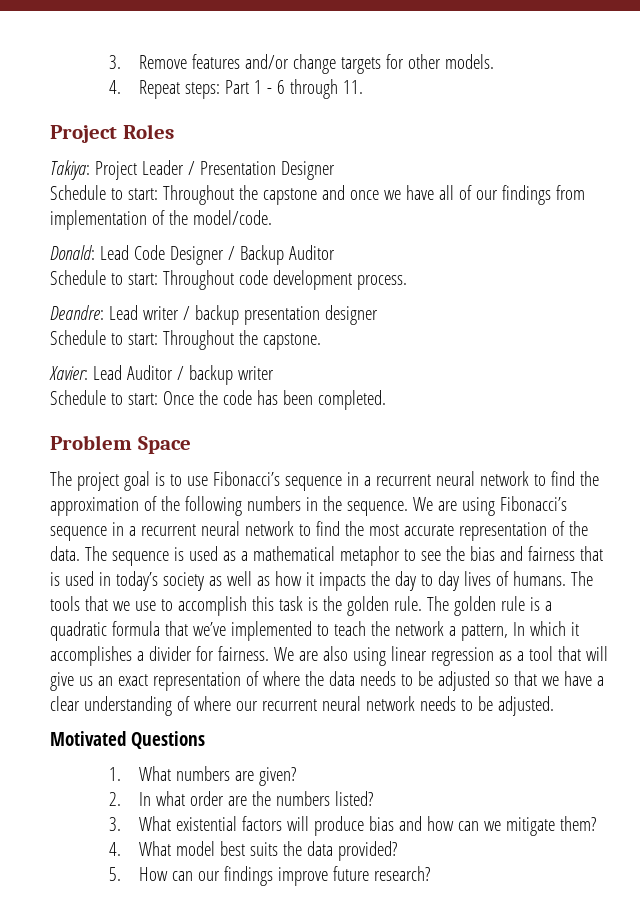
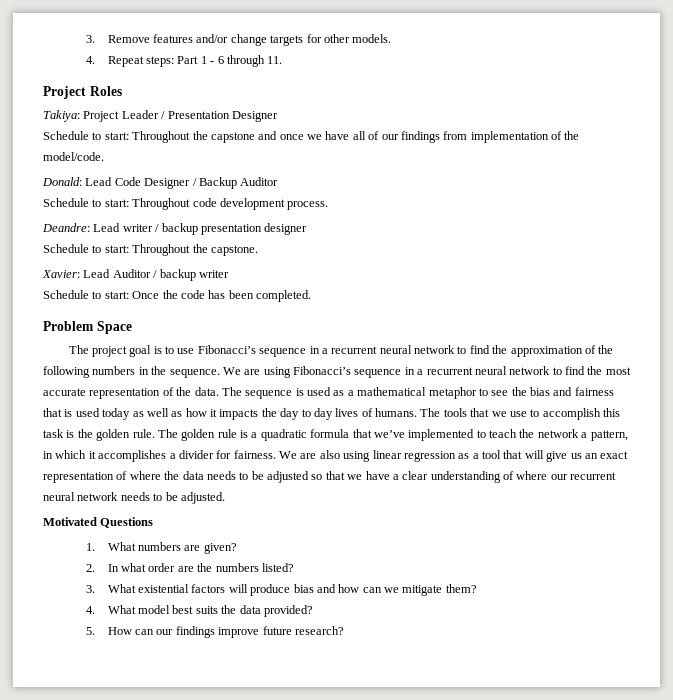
- The sequence is used as a mathematical metaphor to see the bias and fairness that is used in today’s society as well as how it impacts the day to day lives of humans.
+ The sequence is used as a mathematical metaphor to see the bias and fairness that is used today as well as how it impacts the day to day lives of humans.
- The golden rule is a quadratic formula that we’ve implemented to teach the network a pattern, In which it accomplishes a divider for fairness.
+ The golden rule is a quadratic formula that we’ve implemented to teach the network a pattern, in which it accomplishes a divider for fairness.

